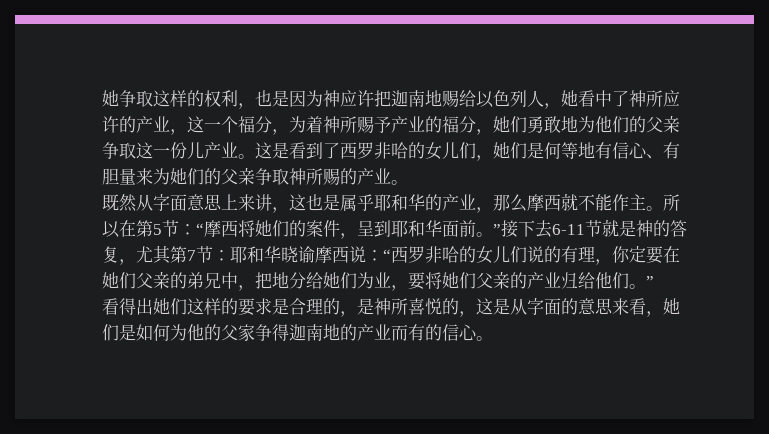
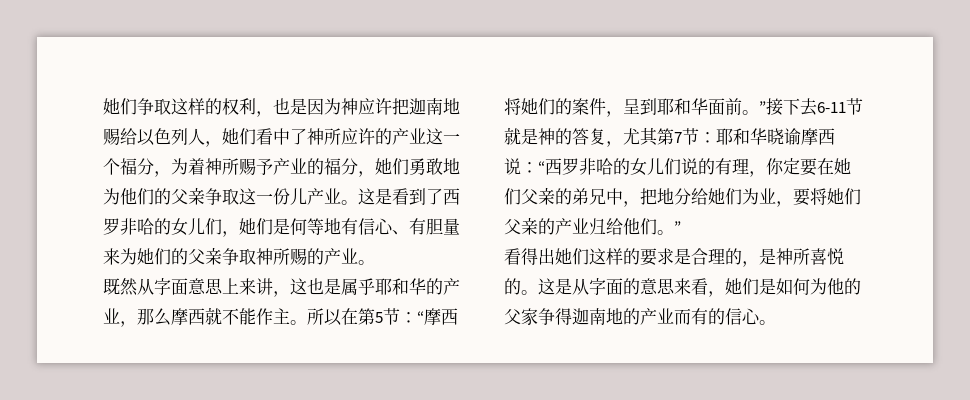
- 她争取这样的权利，也是因为神应许把迦南地赐给以色列人，她看中了神所应许的产业，这一个福分，为着神所赐予产业的福分，她们勇敢地为他们的父亲争取这一份儿产业。
+ 她们争取这样的权利，也是因为神应许把迦南地赐给以色列人，她们看中了神所应许的产业这一个福分，为着神所赐予产业的福分，她们勇敢地为他们的父亲争取这一份儿产业。
- 看得出她们这样的要求是合理的，是神所喜悦的，这是从字面的意思来看，她们是如何为他的父家争得迦南地的产业而有的信心。
+ 看得出她们这样的要求是合理的，是神所喜悦的。这是从字面的意思来看，她们是如何为他的父家争得迦南地的产业而有的信心。

